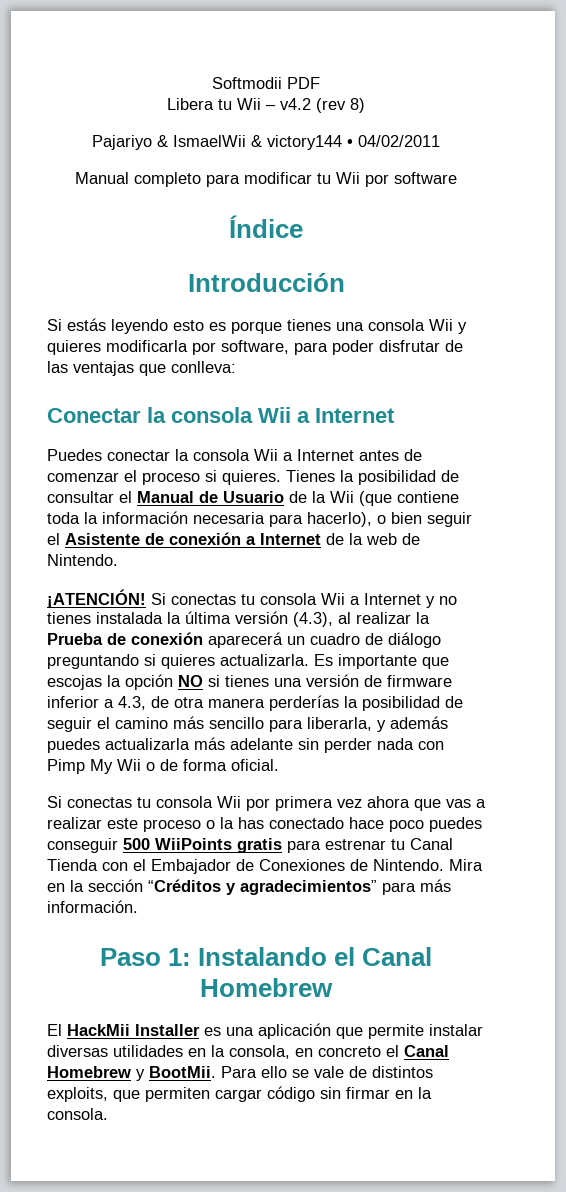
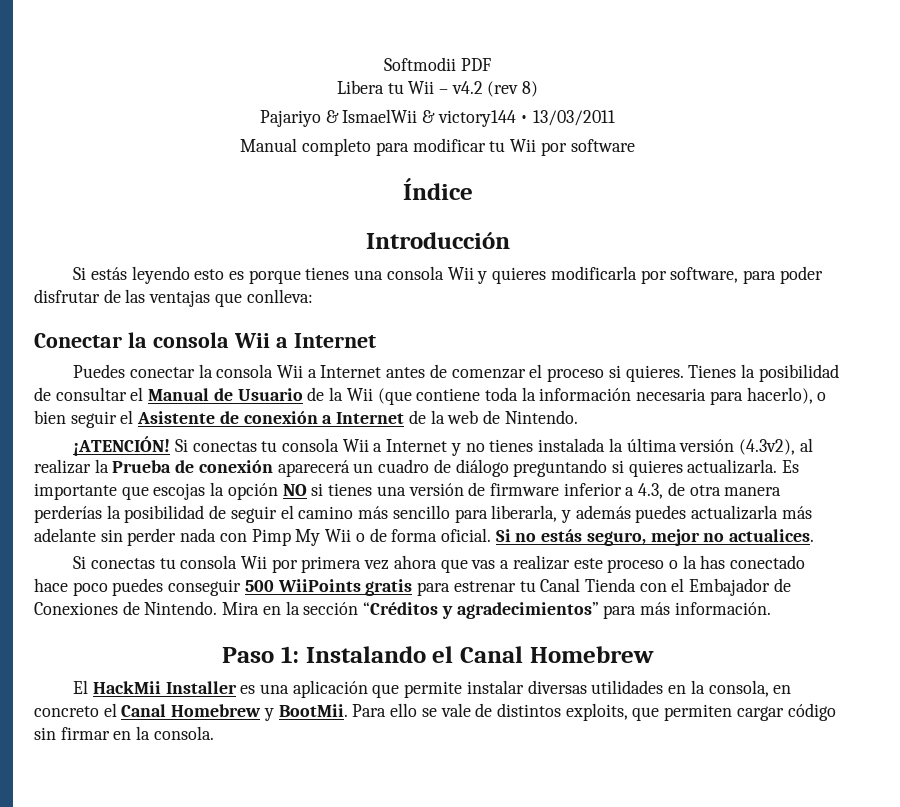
- Pajariyo & IsmaelWii & victory144 • 04/02/2011
+ Pajariyo & IsmaelWii & victory144 • 13/03/2011
- Si conectas tu consola Wii a Internet y no tienes instalada la última versión (4.3), al realizar la Prueba de conexión aparecerá un cuadro de diálogo preguntando si quieres actualizarla.
+ Si conectas tu consola Wii a Internet y no tienes instalada la última versión (4.3v2), al realizar la Prueba de conexión aparecerá un cuadro de diálogo preguntando si quieres actualizarla.
+ Si no estás seguro, mejor no actualices.

